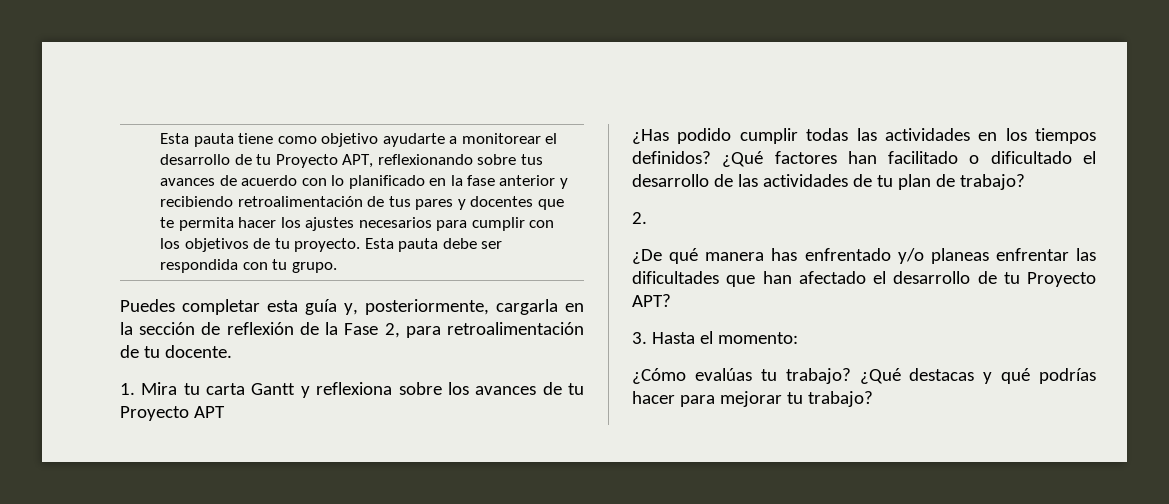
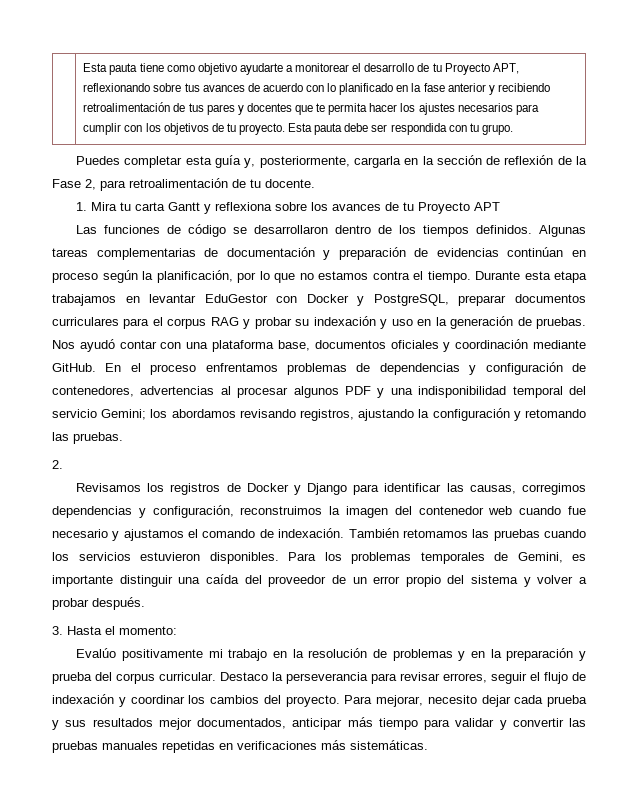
- ¿Has podido cumplir todas las actividades en los tiempos definidos? ¿Qué factores han facilitado o dificultado el desarrollo de las actividades de tu plan de trabajo?
+ Las funciones de código se desarrollaron dentro de los tiempos definidos. Algunas tareas complementarias de documentación y preparación de evidencias continúan en proceso según la planificación, por lo que no estamos contra el tiempo. Durante esta etapa trabajamos en levantar EduGestor con Docker y PostgreSQL, preparar documentos curriculares para el corpus RAG y probar su indexación y uso en la generación de pruebas. Nos ayudó contar con una plataforma base, documentos oficiales y coordinación mediante GitHub. En el proceso enfrentamos problemas de dependencias y configuración de contenedores, advertencias al procesar algunos PDF y una indisponibilidad temporal del servicio Gemini; los abordamos revisando registros, ajustando la configuración y retomando las pruebas.
  2.
- ¿De qué manera has enfrentado y/o planeas enfrentar las dificultades que han afectado el desarrollo de tu Proyecto APT?
+ Revisamos los registros de Docker y Django para identificar las causas, corregimos dependencias y configuración, reconstruimos la imagen del contenedor web cuando fue necesario y ajustamos el comando de indexación. También retomamos las pruebas cuando los servicios estuvieron disponibles. Para los problemas temporales de Gemini, es importante distinguir una caída del proveedor de un error propio del sistema y volver a probar después.
  3. Hasta el momento:
- ¿Cómo evalúas tu trabajo? ¿Qué destacas y qué podrías hacer para mejorar tu trabajo?
+ Evalúo positivamente mi trabajo en la resolución de problemas y en la preparación y prueba del corpus curricular. Destaco la perseverancia para revisar errores, seguir el flujo de indexación y coordinar los cambios del proyecto. Para mejorar, necesito dejar cada prueba y sus resultados mejor documentados, anticipar más tiempo para validar y convertir las pruebas manuales repetidas en verificaciones más sistemáticas.

